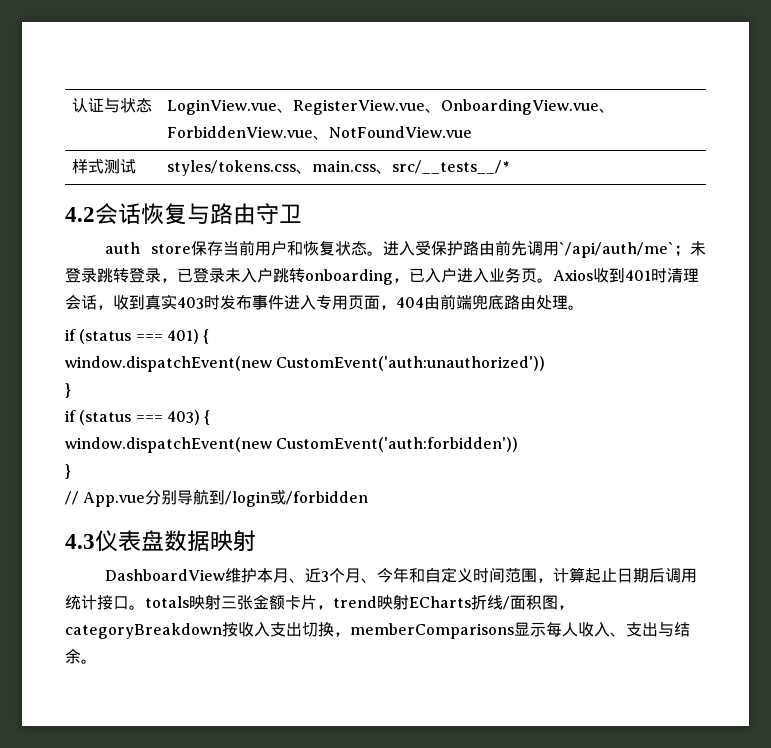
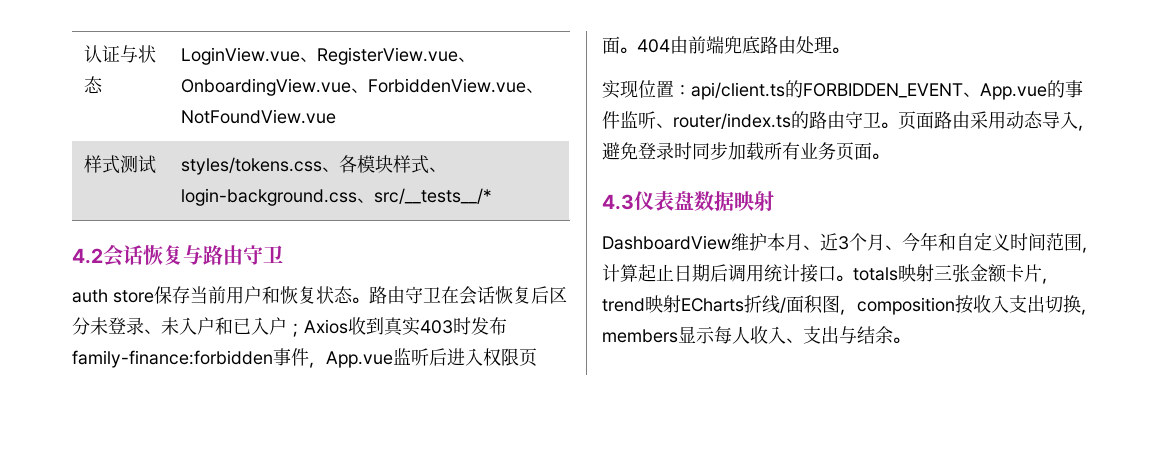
- 样式测试 | styles/tokens.css、main.css、src/__tests__/*
+ 样式测试 | styles/tokens.css、各模块样式、login-background.css、src/__tests__/*
- 进入受保护路由前先调用`/api/auth/me`；未登录跳转登录，已登录未入户跳转onboarding，已入户进入业务页。Axios收到401时清理会话，收到真实403时发布事件进入专用页面，404由前端兜底路由处理。
+ 路由守卫在会话恢复后区分未登录、未入户和已入户；Axios收到真实403时发布family-finance:forbidden事件，App.vue监听后进入权限页面。404由前端兜底路由处理。
- if (status === 401) {
- window.dispatchEvent(new CustomEvent('auth:unauthorized'))
- }
- if (status === 403) {
- window.dispatchEvent(new CustomEvent('auth:forbidden'))
- }
- // App.vue分别导航到/login或/forbidden
+ 实现位置：api/client.ts的FORBIDDEN_EVENT、App.vue的事件监听、router/index.ts的路由守卫。页面路由采用动态导入，避免登录时同步加载所有业务页面。
- DashboardView维护本月、近3个月、今年和自定义时间范围，计算起止日期后调用统计接口。totals映射三张金额卡片，trend映射ECharts折线/面积图，categoryBreakdown按收入支出切换，memberComparisons显示每人收入、支出与结余。
+ DashboardView维护本月、近3个月、今年和自定义时间范围，计算起止日期后调用统计接口。totals映射三张金额卡片，trend映射ECharts折线/面积图，composition按收入支出切换，members显示每人收入、支出与结余。

